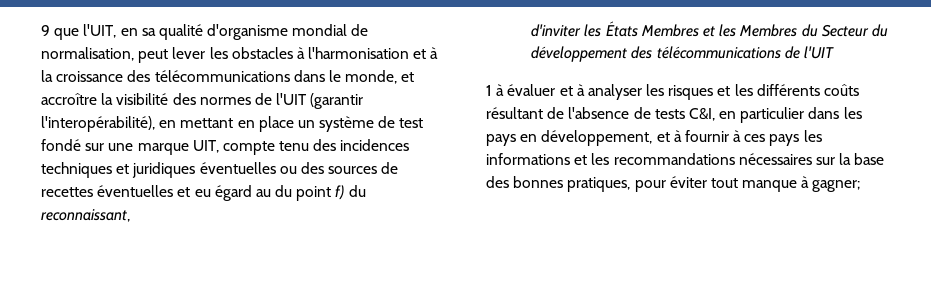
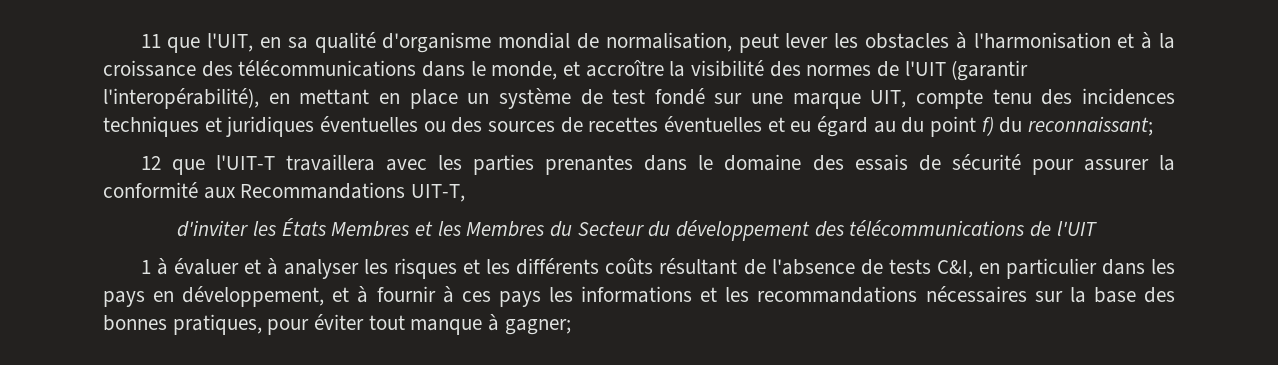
- 9 que l'UIT, en sa qualité d'organisme mondial de normalisation, peut lever les obstacles à l'harmonisation et à la croissance des télécommunications dans le monde, et accroître la visibilité des normes de l'UIT (garantir l'interopérabilité), en mettant en place un système de test fondé sur une marque UIT, compte tenu des incidences techniques et juridiques éventuelles ou des sources de recettes éventuelles et eu égard au du point f) du reconnaissant,
+ 11 que l'UIT, en sa qualité d'organisme mondial de normalisation, peut lever les obstacles à l'harmonisation et à la croissance des télécommunications dans le monde, et accroître la visibilité des normes de l'UIT (garantir l'interopérabilité), en mettant en place un système de test fondé sur une marque UIT, compte tenu des incidences techniques et juridiques éventuelles ou des sources de recettes éventuelles et eu égard au du point f) du reconnaissant;
+ 12 que l'UIT-T travaillera avec les parties prenantes dans le domaine des essais de sécurité pour assurer la conformité aux Recommandations UIT-T,

